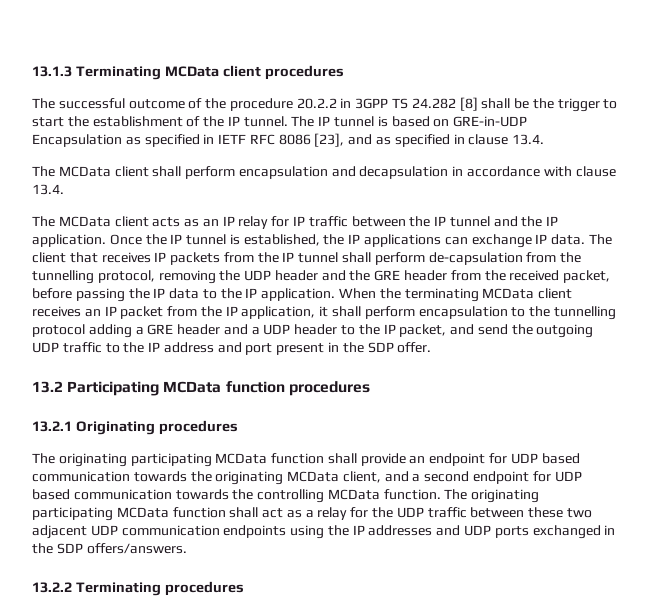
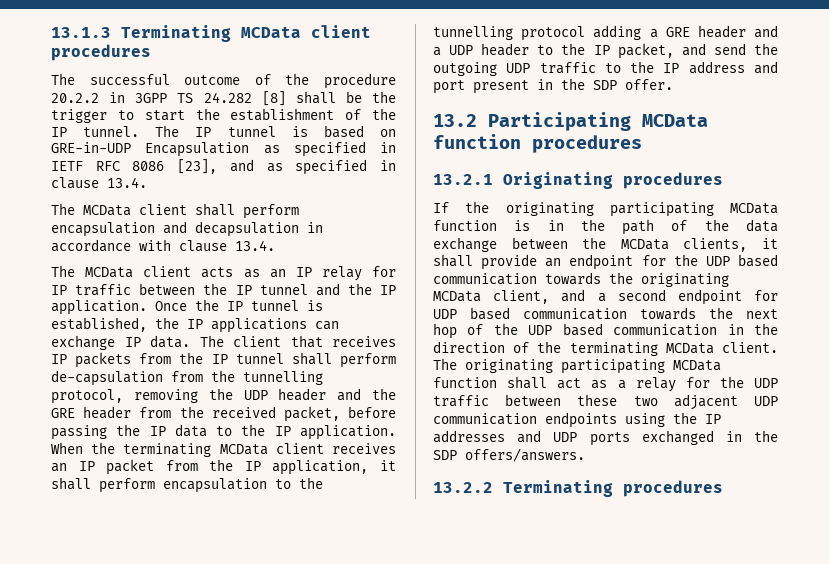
- The originating participating MCData function shall provide an endpoint for UDP based communication towards the originating MCData client, and a second endpoint for UDP based communication towards the controlling MCData function.
+ If the originating participating MCData function is in the path of the data exchange between the MCData clients, it shall provide an endpoint for the UDP based communication towards the originating MCData client, and a second endpoint for UDP based communication towards the next hop of the UDP based communication in the direction of the terminating MCData client.

